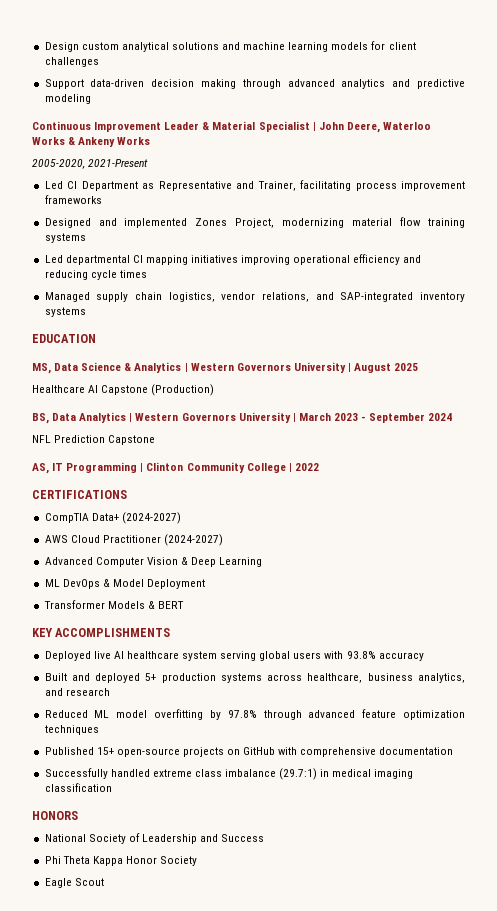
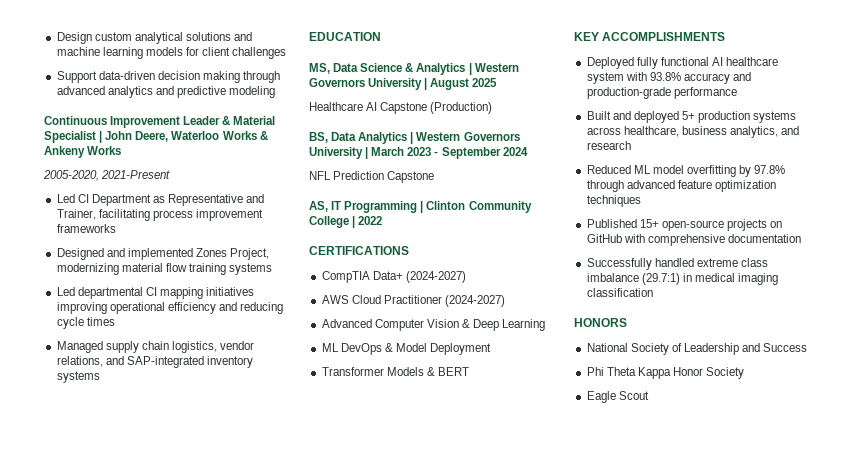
- Deployed live AI healthcare system serving global users with 93.8% accuracy
+ Deployed fully functional AI healthcare system with 93.8% accuracy and production-grade performance

